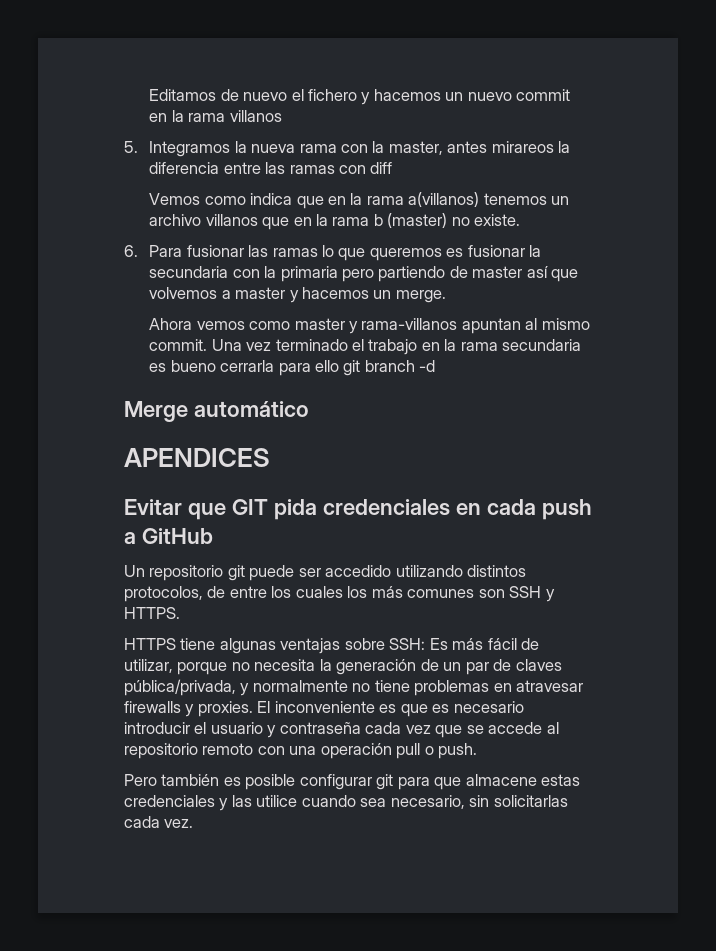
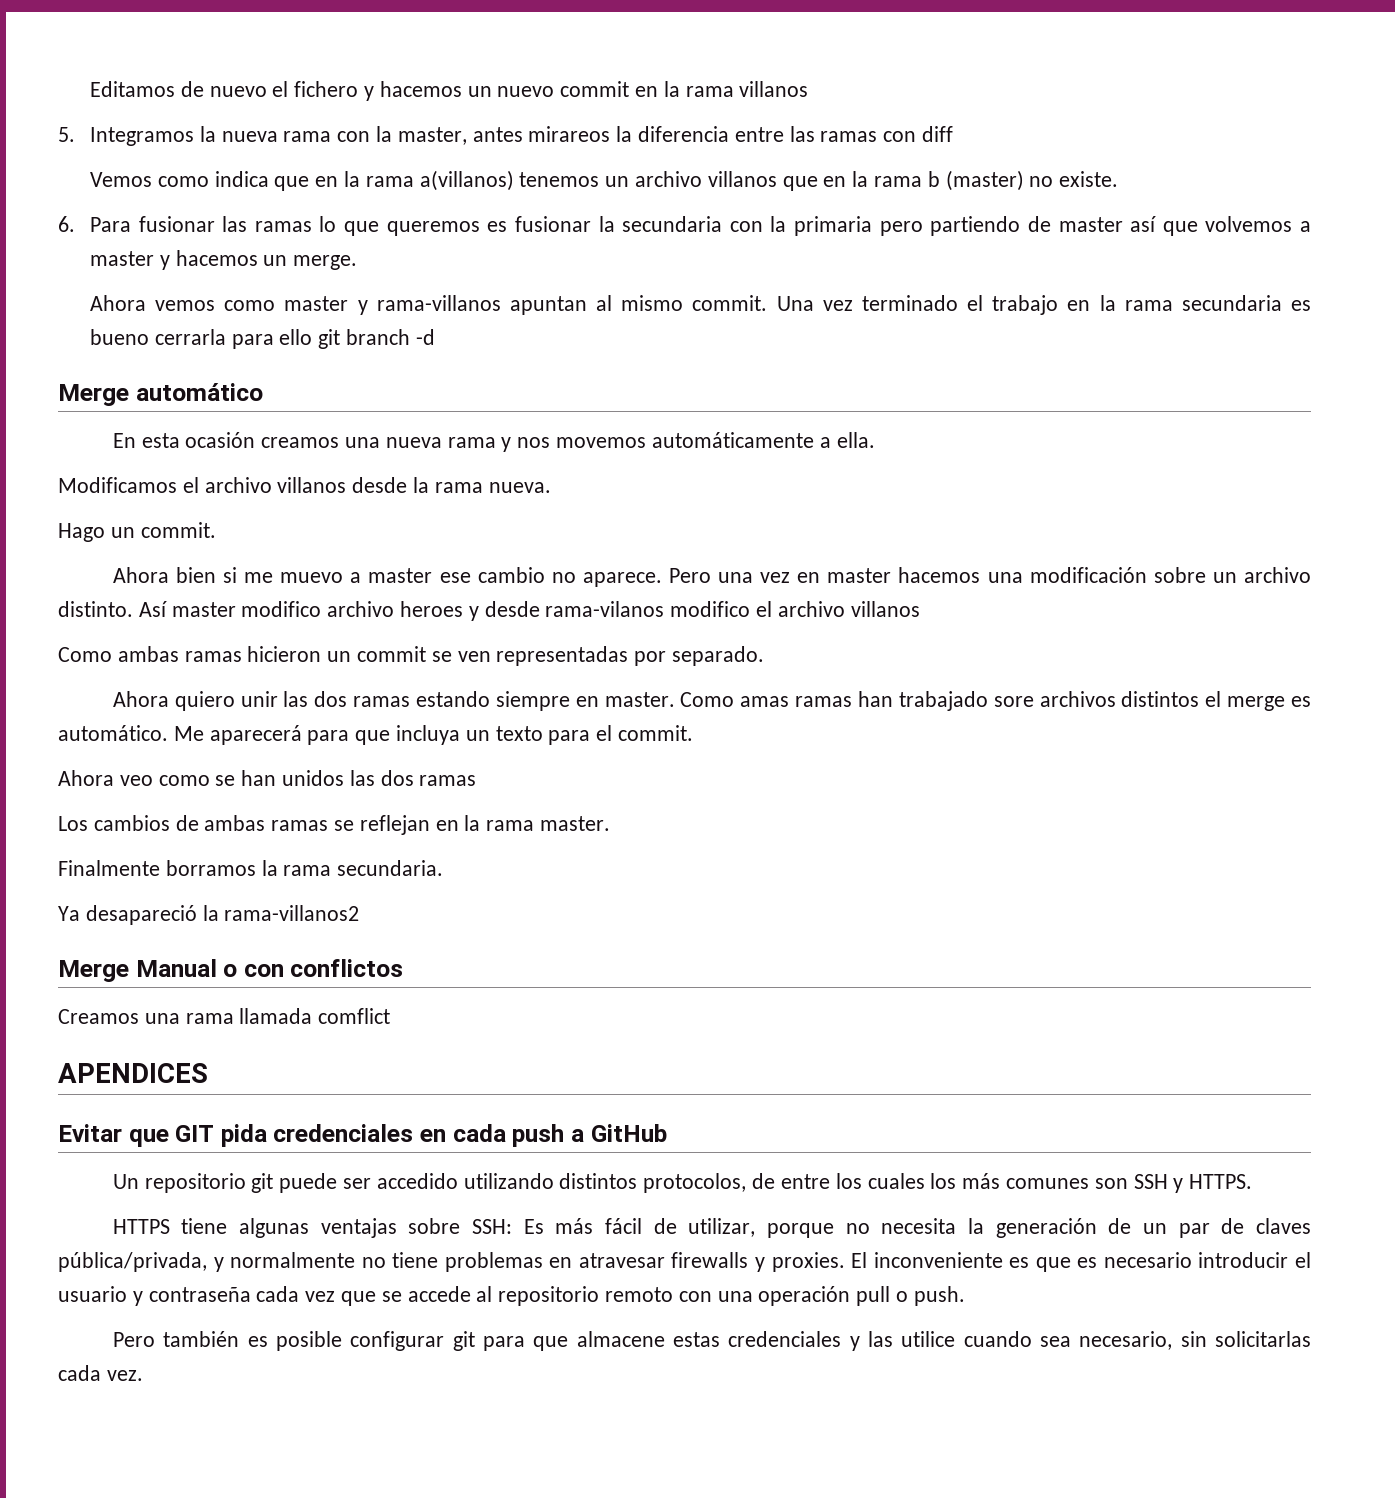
+ En esta ocasión creamos una nueva rama y nos movemos automáticamente a ella.
+ Modificamos el archivo villanos desde la rama nueva.
+ Hago un commit.
+ Ahora bien si me muevo a master ese cambio no aparece. Pero una vez en master hacemos una modificación sobre un archivo distinto. Así master modifico archivo heroes y desde rama-vilanos modifico el archivo villanos
+ Como ambas ramas hicieron un commit se ven representadas por separado.
+ Ahora quiero unir las dos ramas estando siempre en master. Como amas ramas han trabajado sore archivos distintos el merge es automático. Me aparecerá para que incluya un texto para el commit.
+ Ahora veo como se han unidos las dos ramas
+ Los cambios de ambas ramas se reflejan en la rama master.
+ Finalmente borramos la rama secundaria.
+ Ya desapareció la rama-villanos2
+ Merge Manual o con conflictos
+ Creamos una rama llamada comflict

